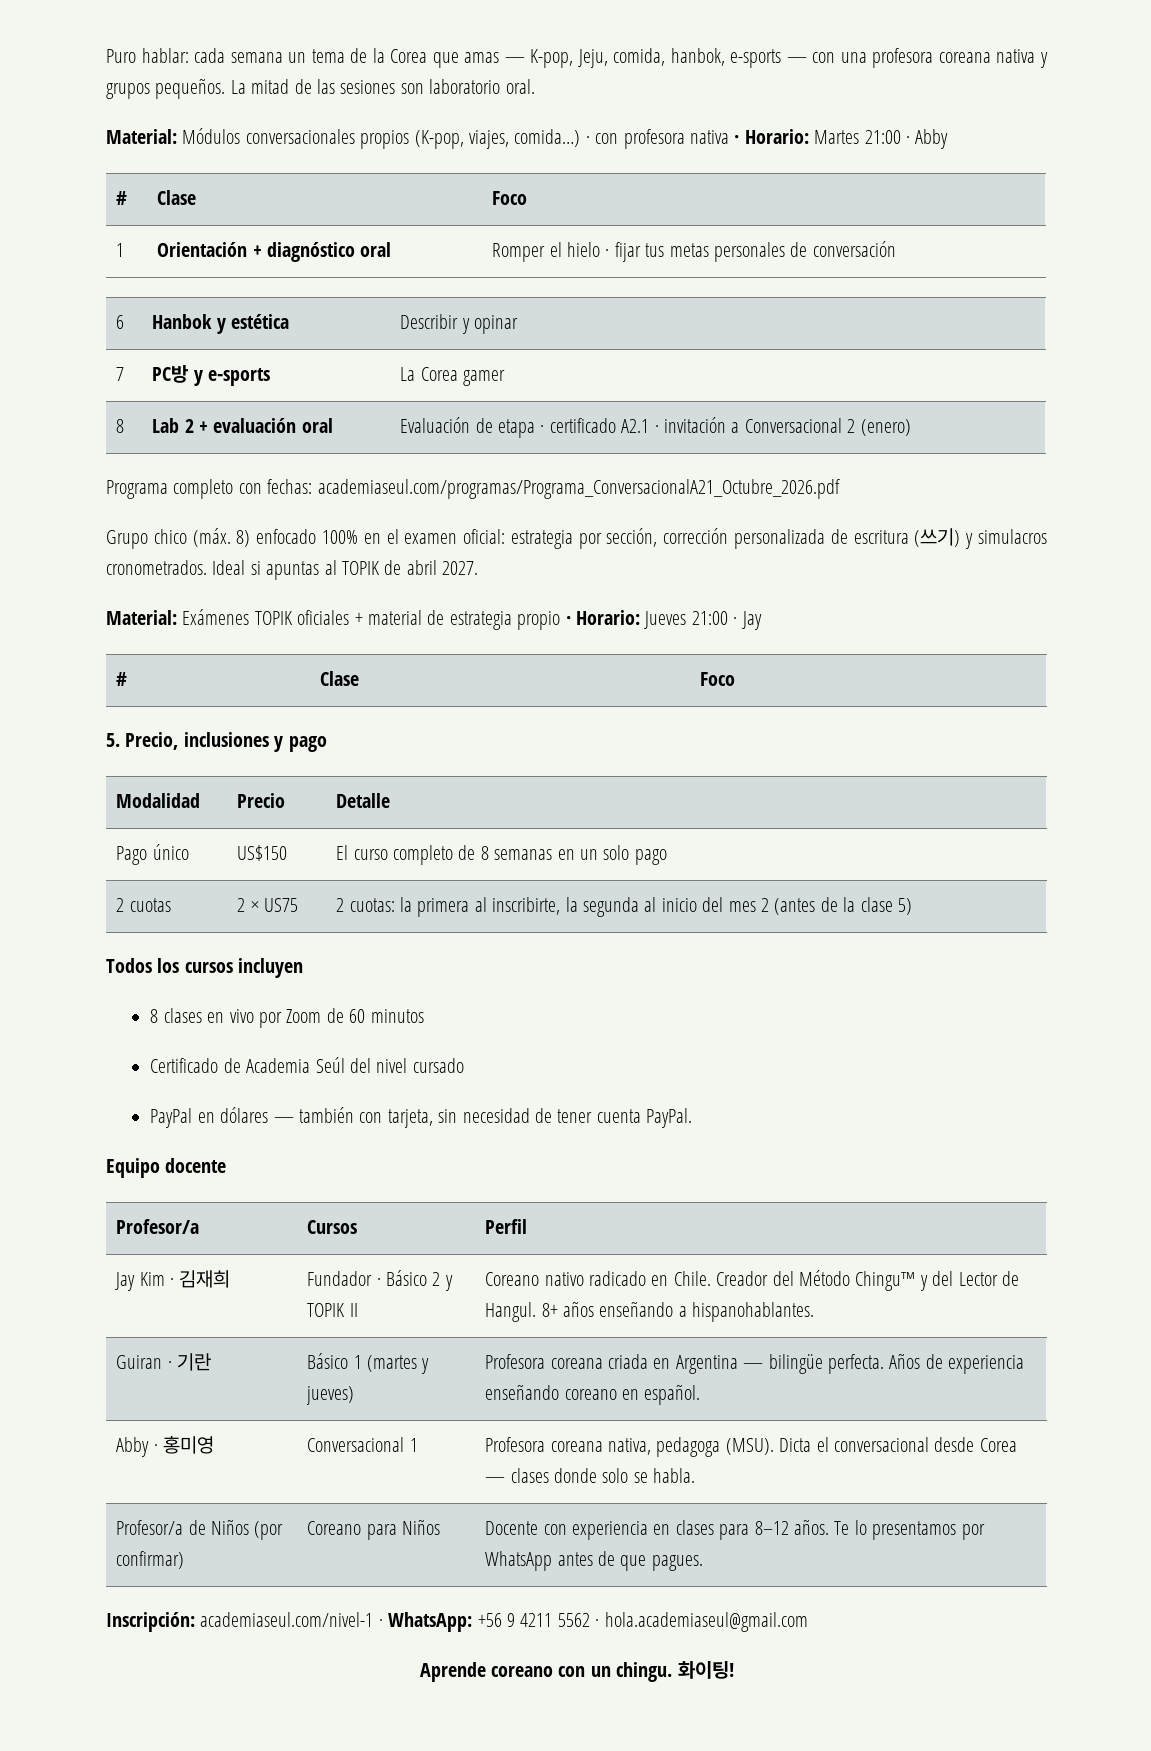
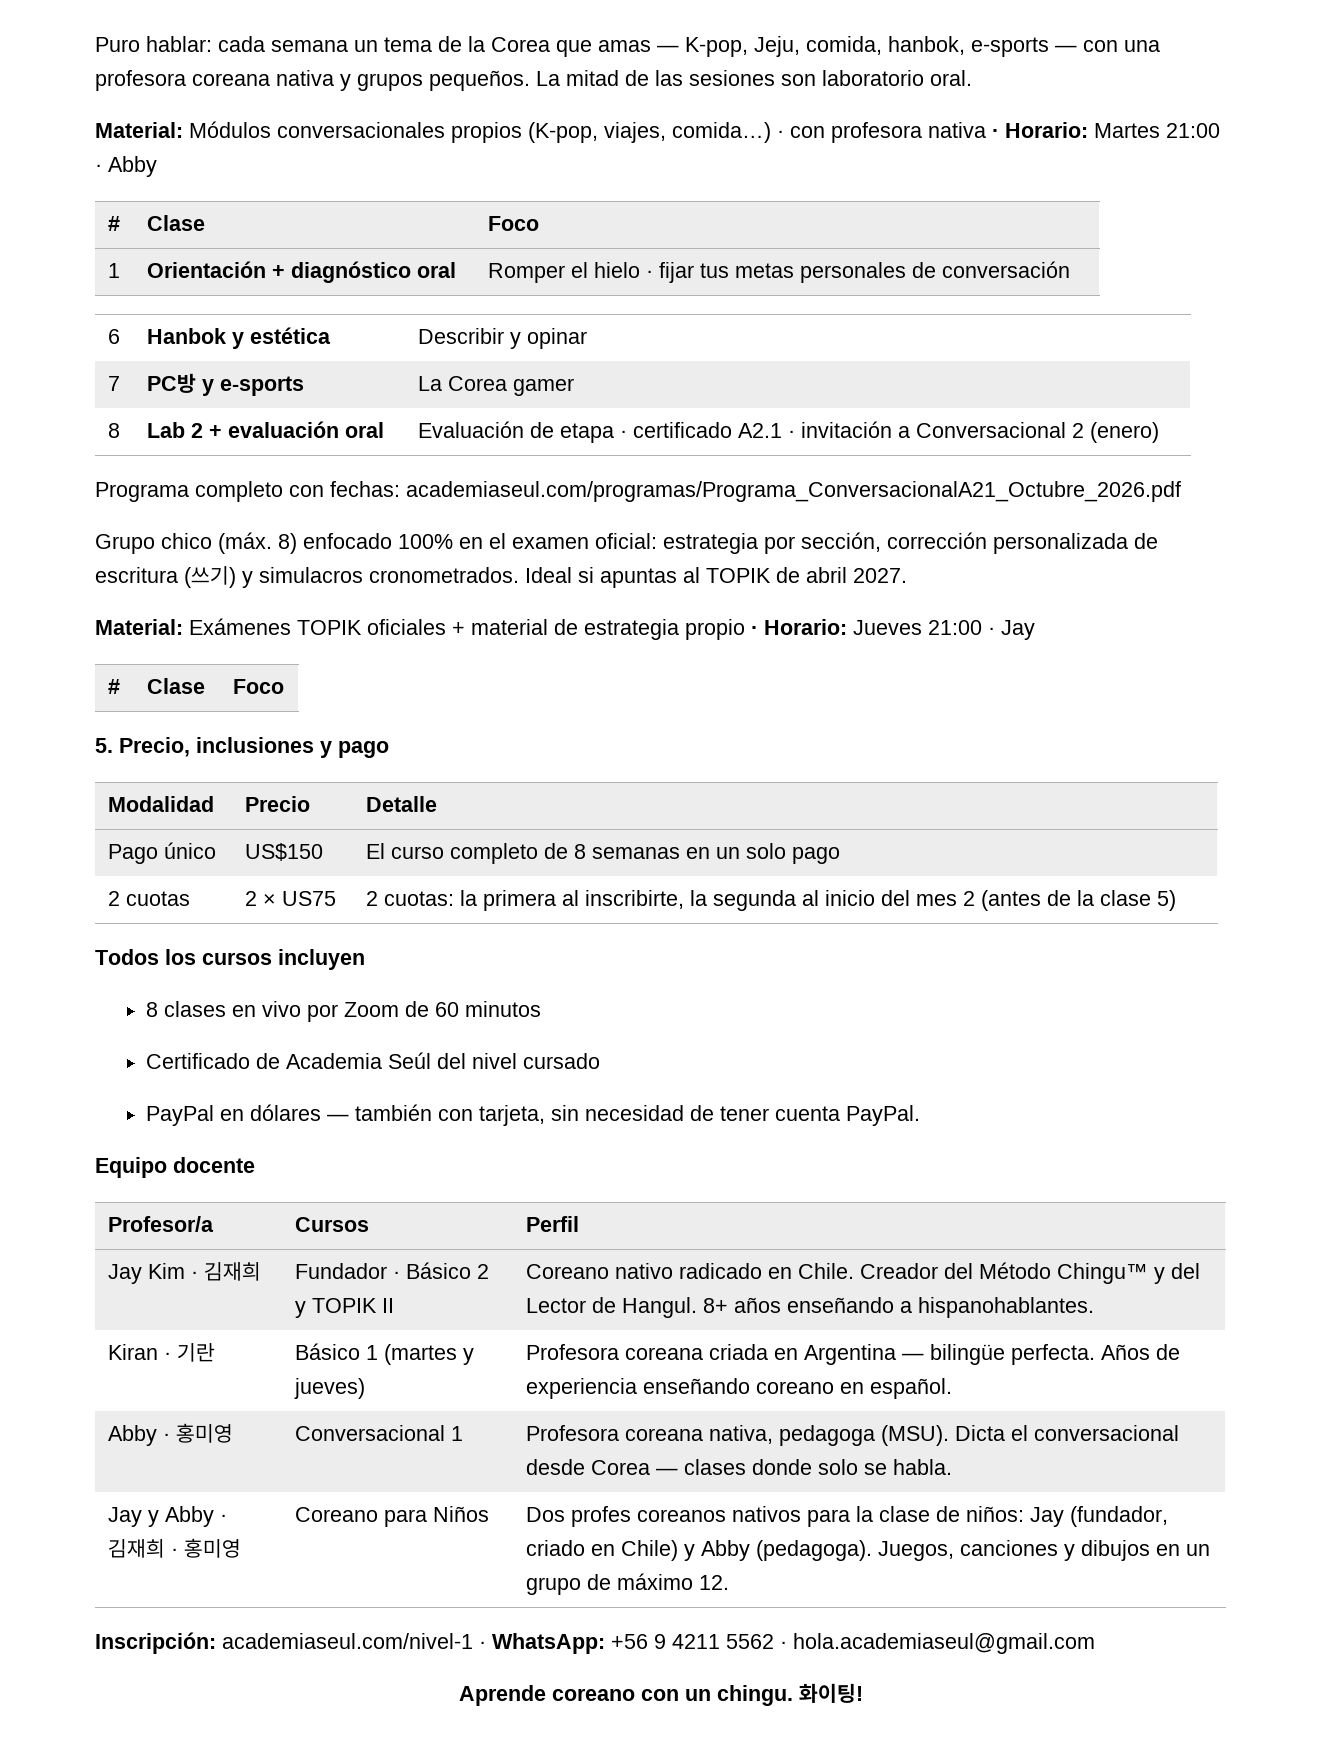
- Guiran · 기란 | Básico 1 (martes y jueves) | Profesora coreana criada en Argentina — bilingüe perfecta. Años de experiencia enseñando coreano en español.
+ Kiran · 기란 | Básico 1 (martes y jueves) | Profesora coreana criada en Argentina — bilingüe perfecta. Años de experiencia enseñando coreano en español.
- Profesor/a de Niños (por confirmar) | Coreano para Niños | Docente con experiencia en clases para 8–12 años. Te lo presentamos por WhatsApp antes de que pagues.
+ Jay y Abby · 김재희 · 홍미영 | Coreano para Niños | Dos profes coreanos nativos para la clase de niños: Jay (fundador, criado en Chile) y Abby (pedagoga). Juegos, canciones y dibujos en un grupo de máximo 12.

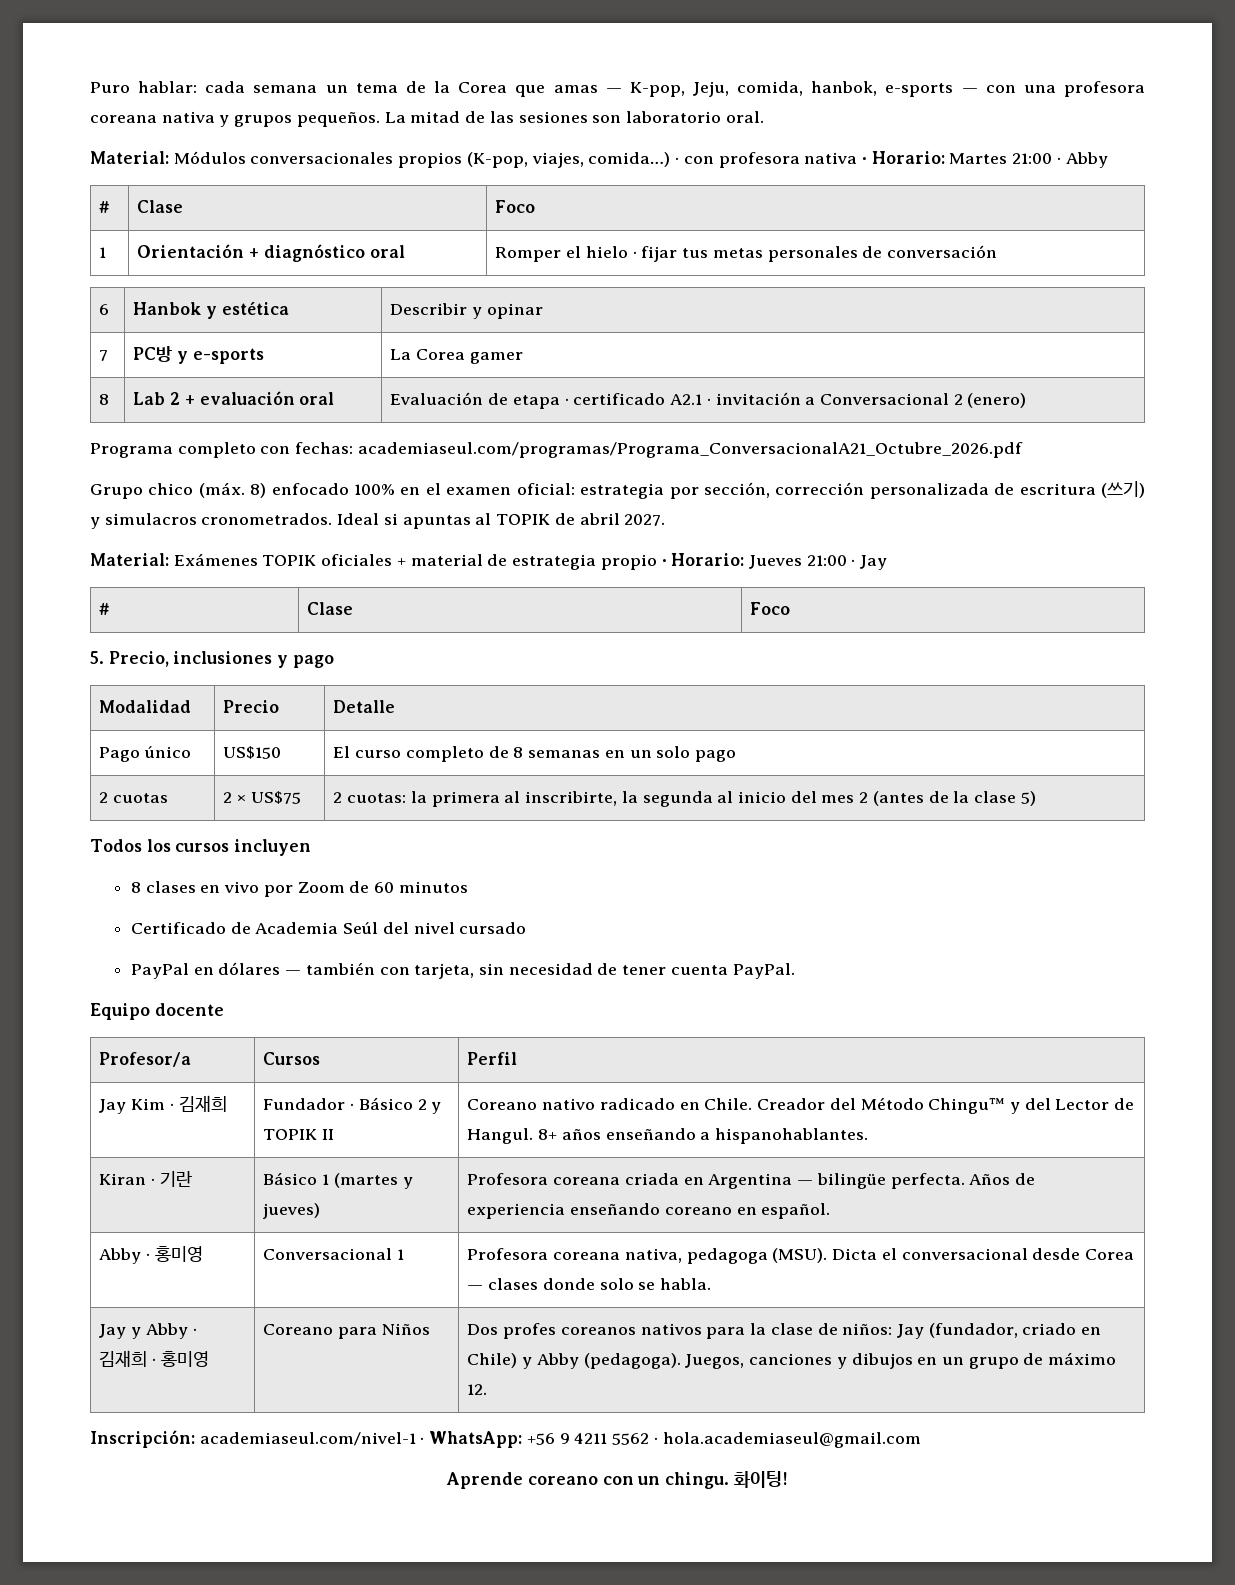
- 2 cuotas | 2 × US75 | 2 cuotas: la primera al inscribirte, la segunda al inicio del mes 2 (antes de la clase 5)
+ 2 cuotas | 2 × US$75 | 2 cuotas: la primera al inscribirte, la segunda al inicio del mes 2 (antes de la clase 5)

